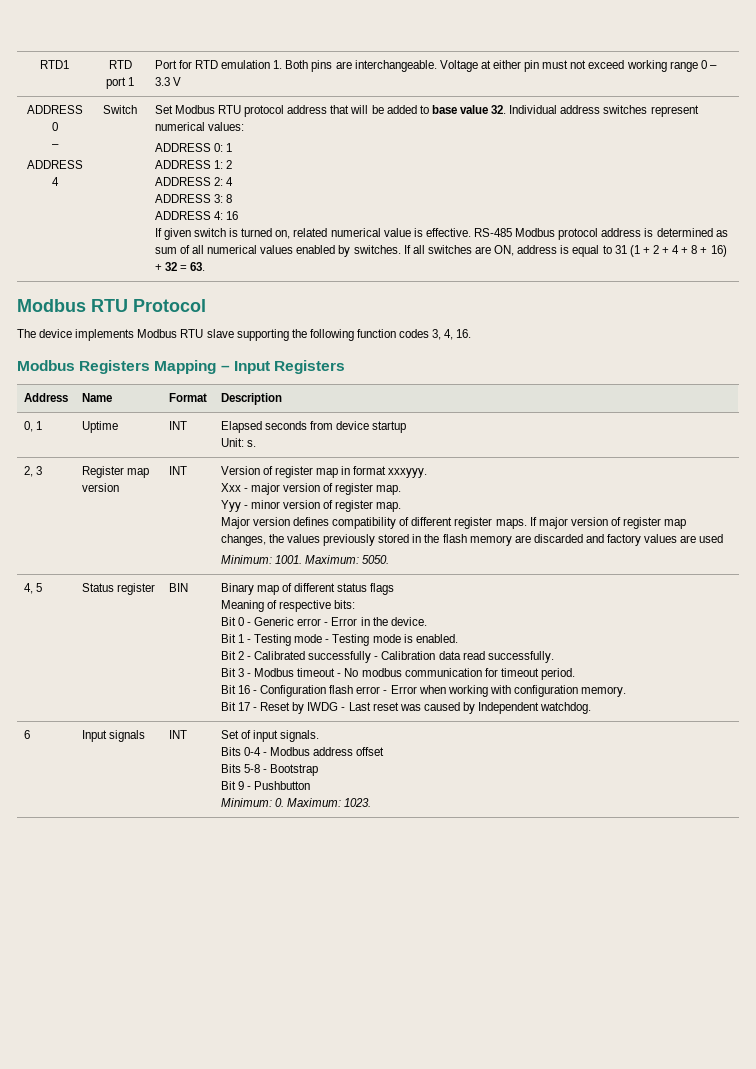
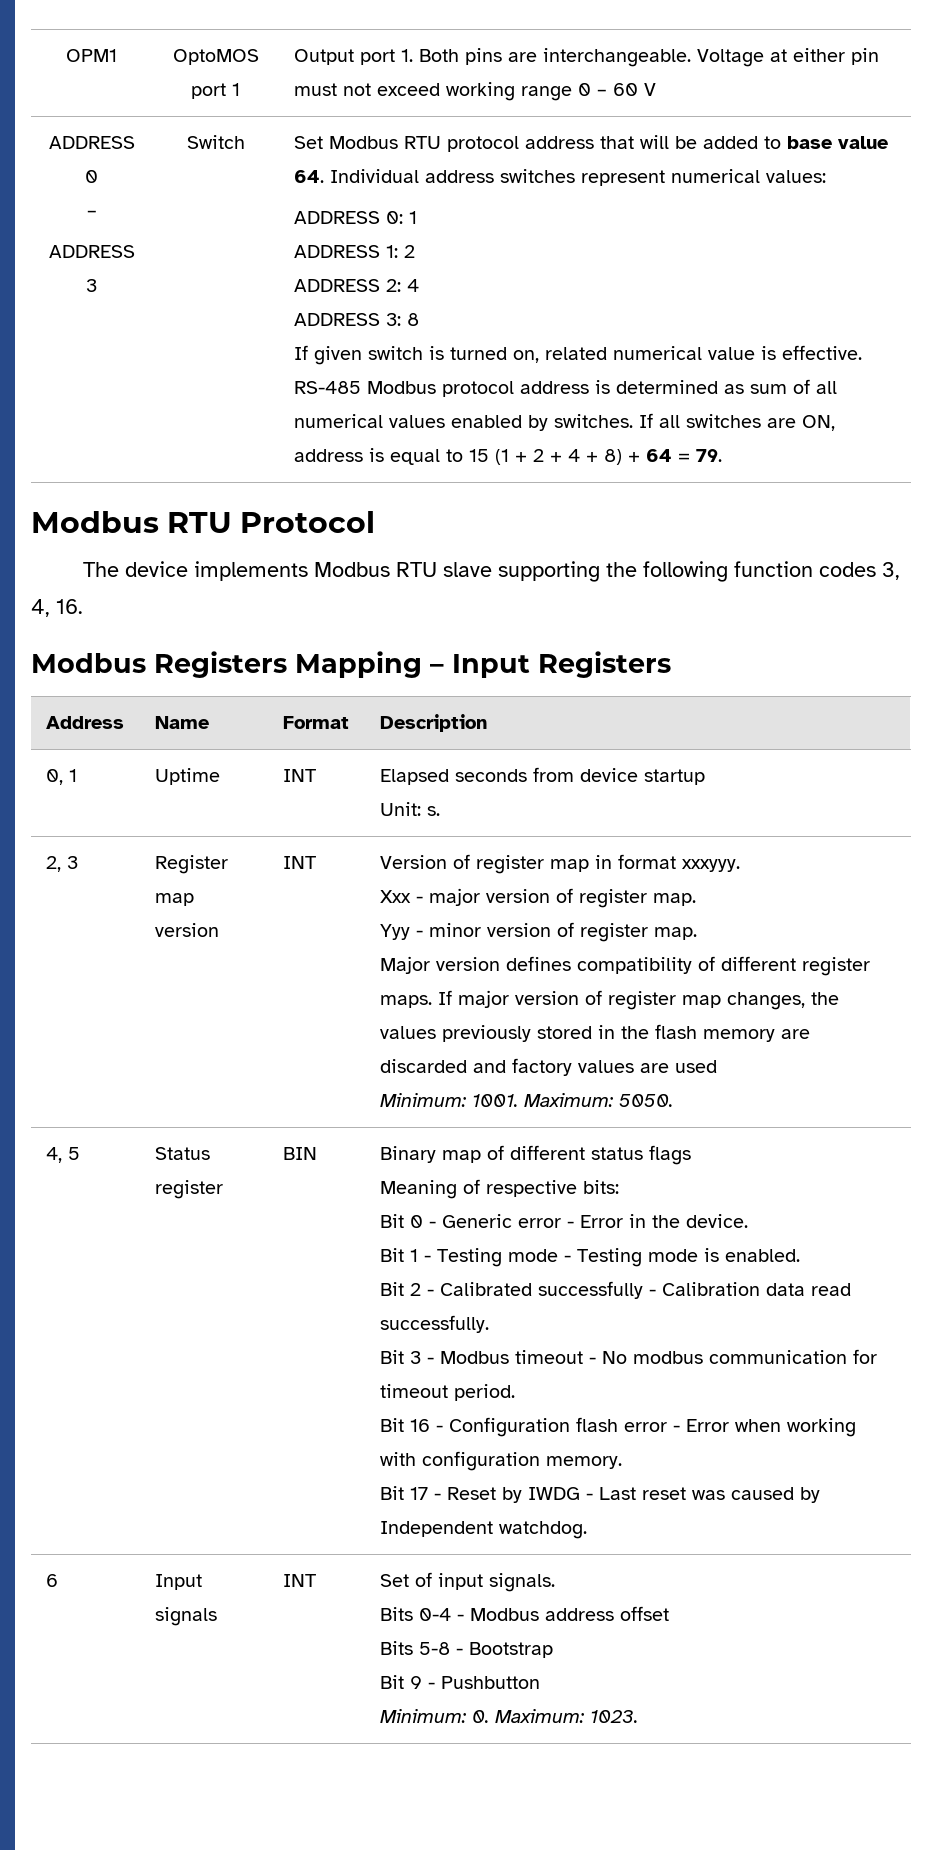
- RTD1 | RTD port 1 | Port for RTD emulation 1. Both pins are interchangeable. Voltage at either pin must not exceed working range 0 – 3.3 V
+ OPM1 | OptoMOS port 1 | Output port 1. Both pins are interchangeable. Voltage at either pin must not exceed working range 0 – 60 V
- ADDRESS 4
+ ADDRESS 3
- Set Modbus RTU protocol address that will be added to base value 32. Individual address switches represent numerical values:
+ Set Modbus RTU protocol address that will be added to base value 64. Individual address switches represent numerical values:
- ADDRESS 4: 16
- If all switches are ON, address is equal to 31 (1 + 2 + 4 + 8 + 16) + 32 = 63.
+ If all switches are ON, address is equal to 15 (1 + 2 + 4 + 8) + 64 = 79.

